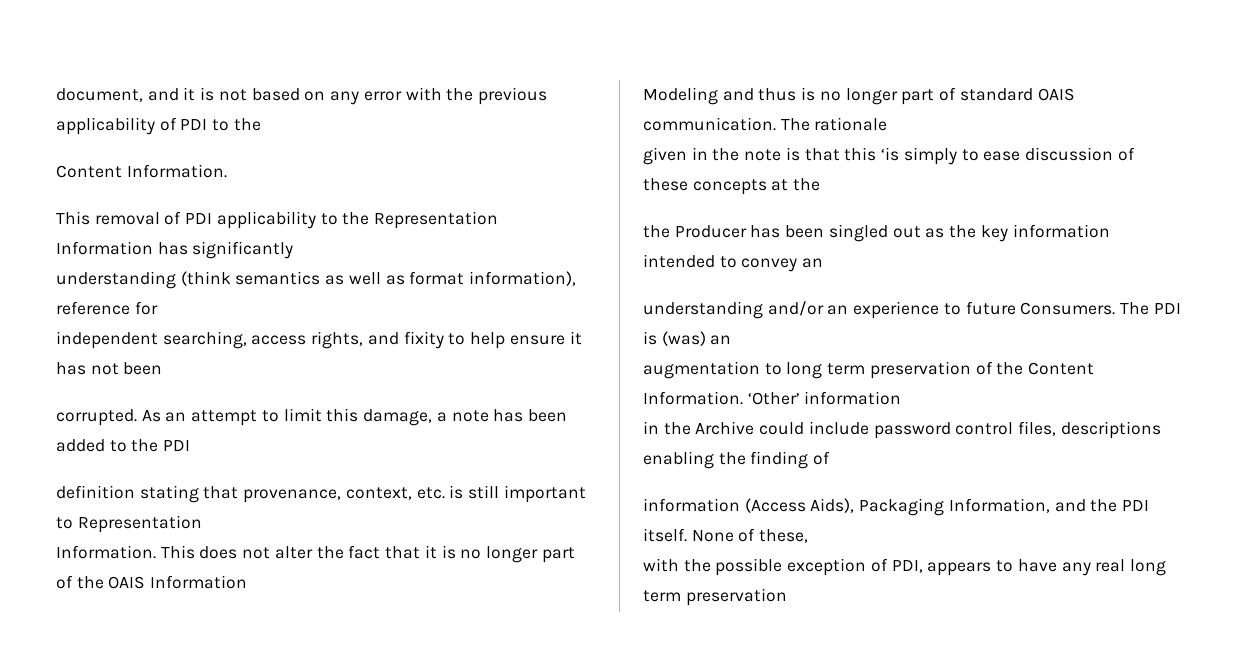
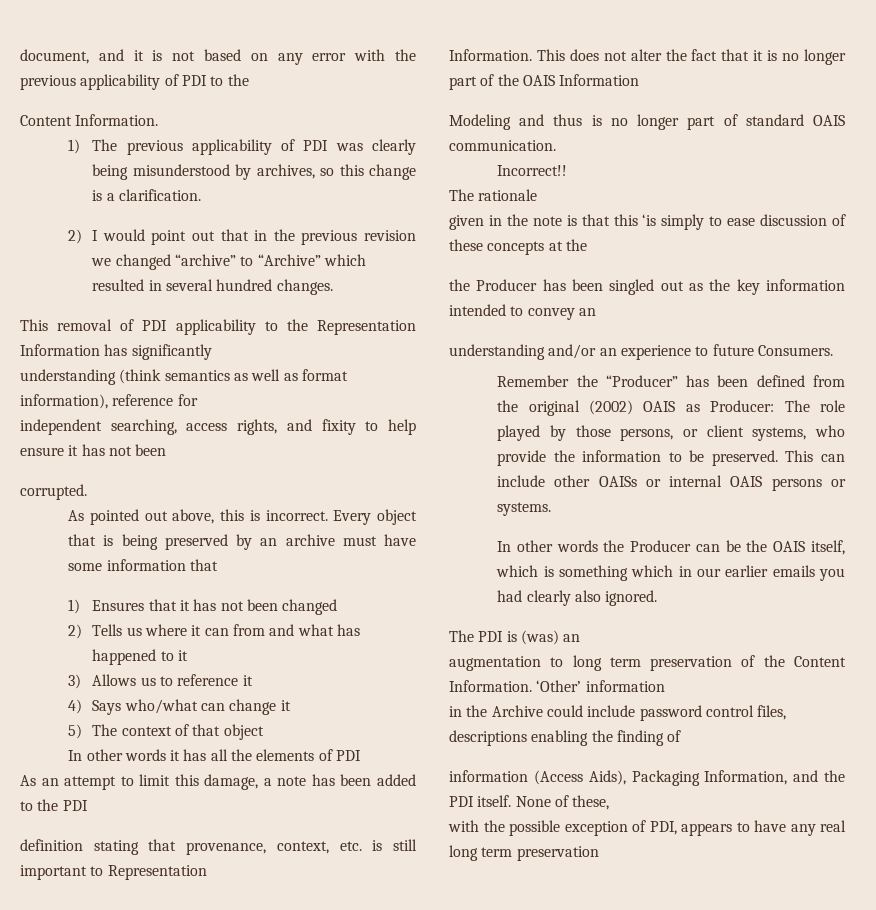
+ 1) The previous applicability of PDI was clearly being misunderstood by archives, so this change is a clarification.
+ 2) I would point out that in the previous revision we changed “archive” to “Archive” which resulted in several hundred changes.
- corrupted. As an attempt to limit this damage, a note has been added to the PDI
+ corrupted.
+ As pointed out above, this is incorrect. Every object that is being preserved by an archive must have some information that
+ 1) Ensures that it has not been changed
+ 2) Tells us where it can from and what has happened to it
+ 3) Allows us to reference it
+ 4) Says who/what can change it
+ 5) The context of that object
+ In other words it has all the elements of PDI
+ As an attempt to limit this damage, a note has been added to the PDI
- Modeling and thus is no longer part of standard OAIS communication. The rationale
+ Modeling and thus is no longer part of standard OAIS communication.
+ Incorrect!!
+ The rationale
- understanding and/or an experience to future Consumers. The PDI is (was) an
+ understanding and/or an experience to future Consumers.
+ Remember the “Producer” has been defined from the original (2002) OAIS as Producer: The role played by those persons, or client systems, who provide the information to be preserved. This can include other OAISs or internal OAIS persons or systems.
+ In other words the Producer can be the OAIS itself, which is something which in our earlier emails you had clearly also ignored.
+ The PDI is (was) an

